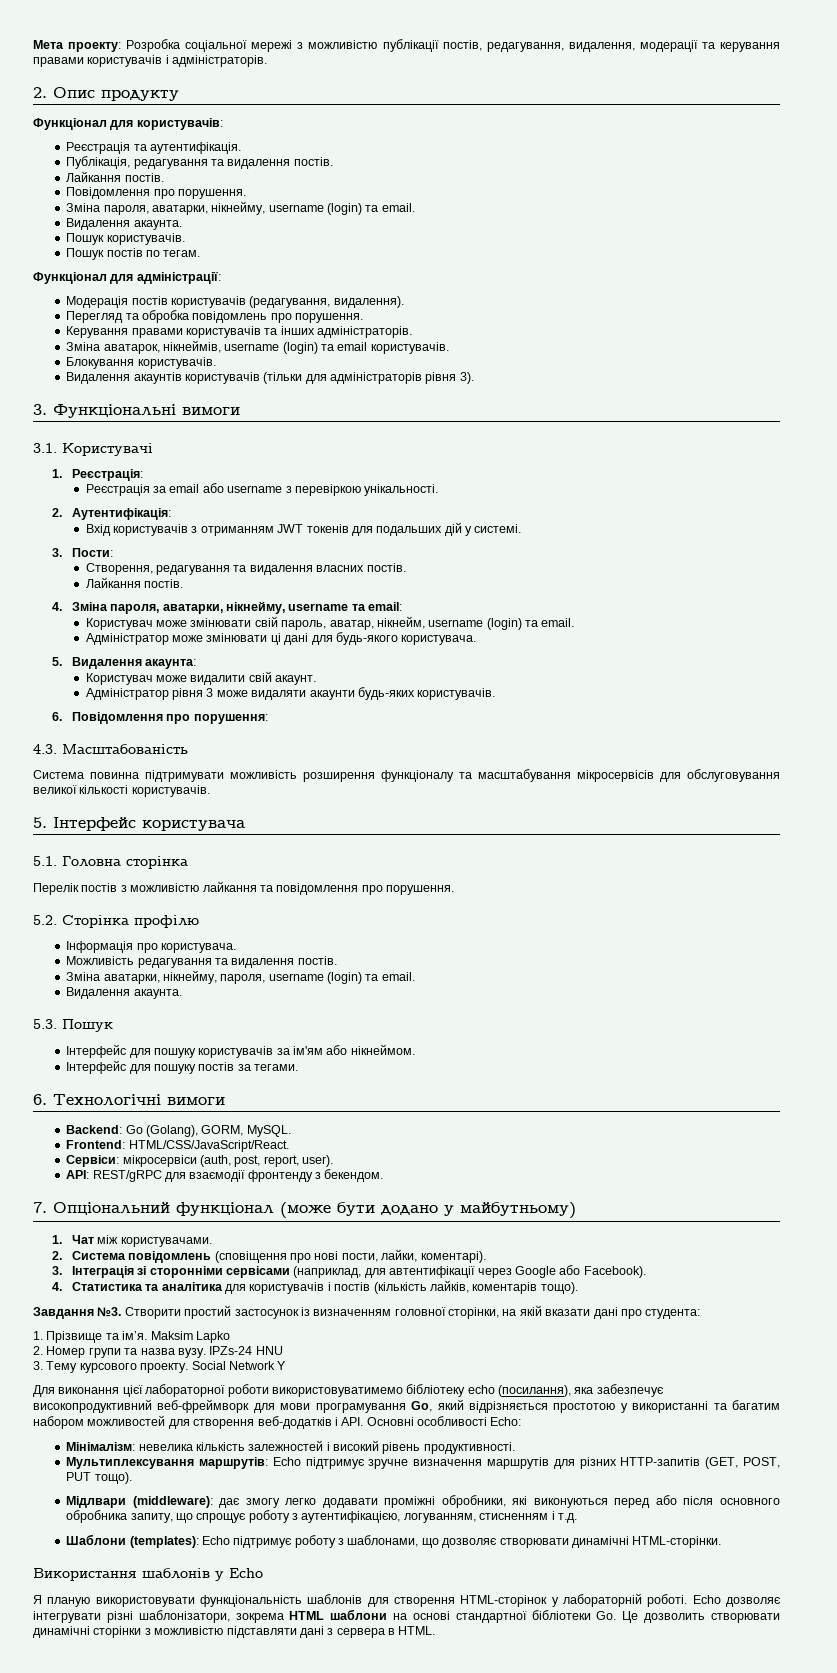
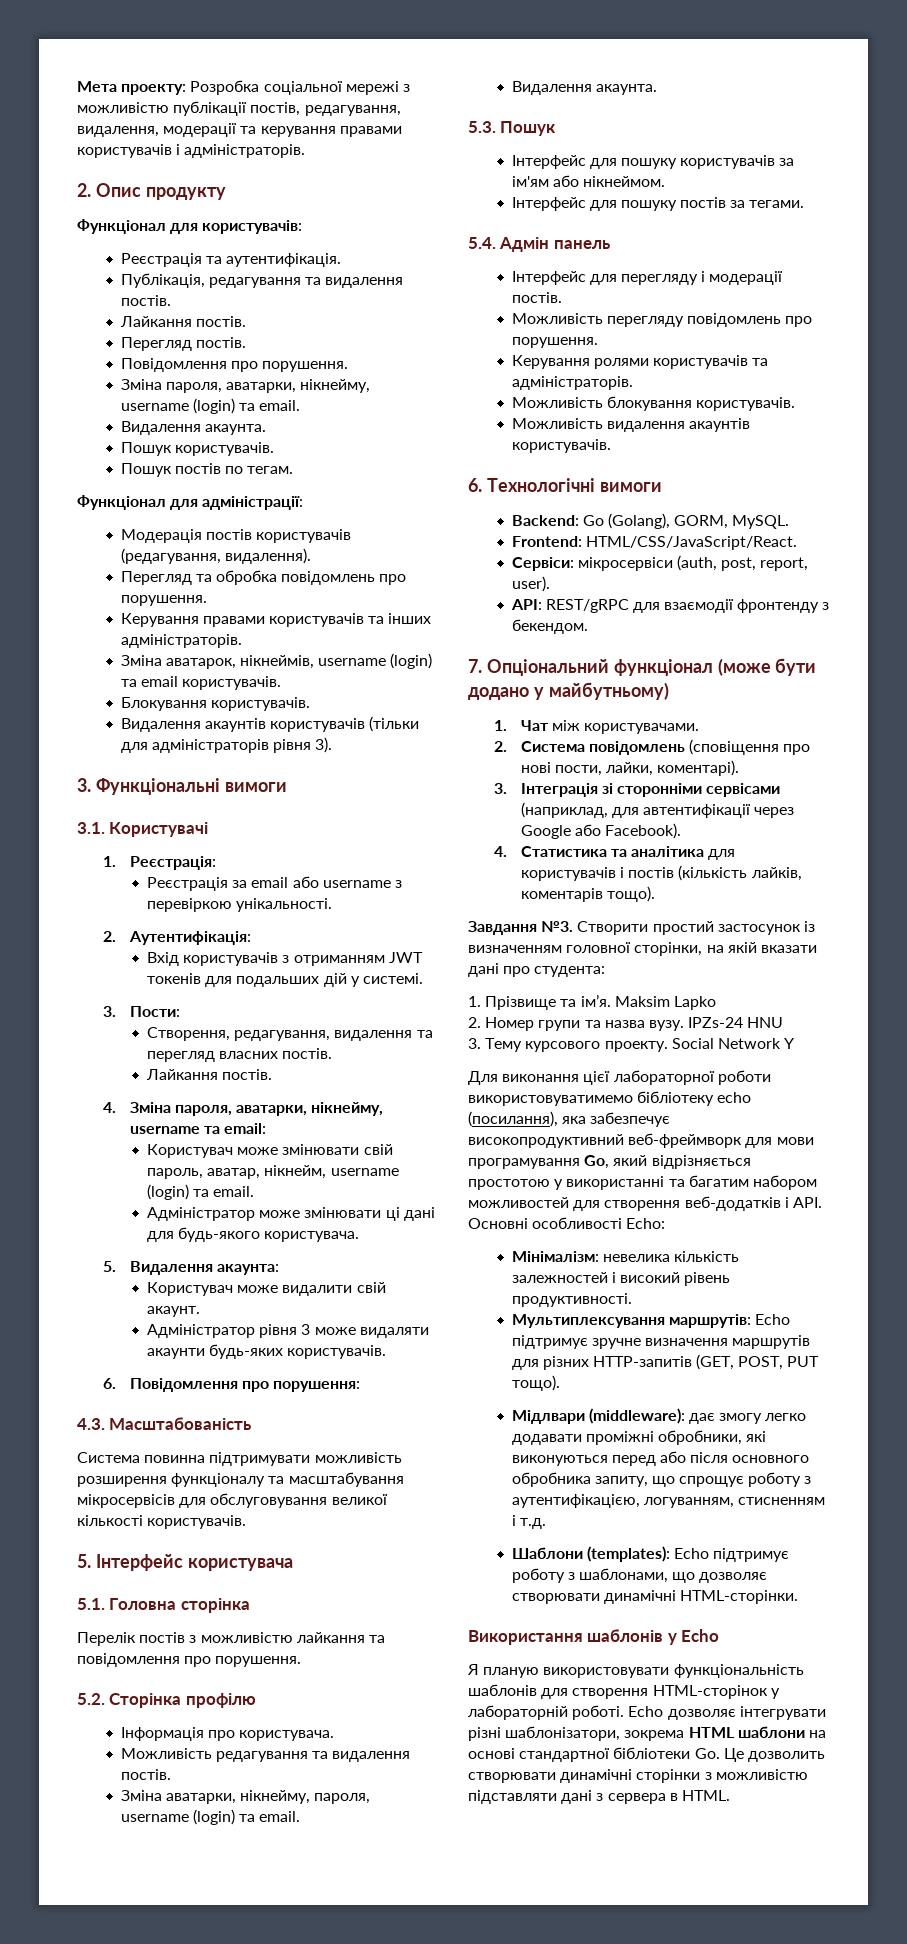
+ Перегляд постів.
- Створення, редагування та видалення власних постів.
+ Створення, редагування, видалення та перегляд власних постів.
+ 5.4. Адмін панель
+ Інтерфейс для перегляду і модерації постів.
+ Можливість перегляду повідомлень про порушення.
+ Керування ролями користувачів та адміністраторів.
+ Можливість блокування користувачів.
+ Можливість видалення акаунтів користувачів.

